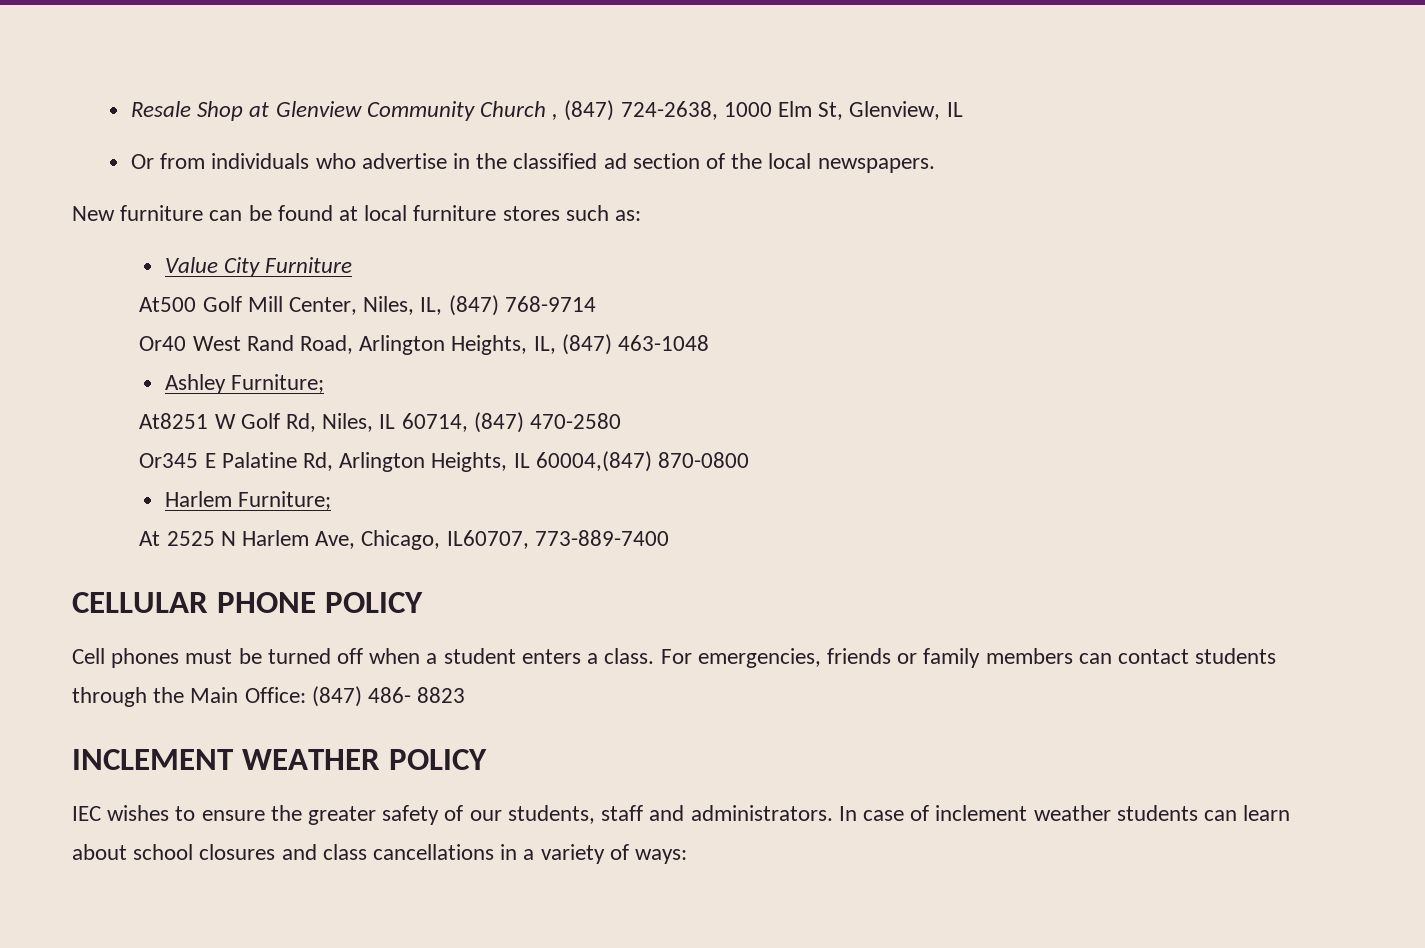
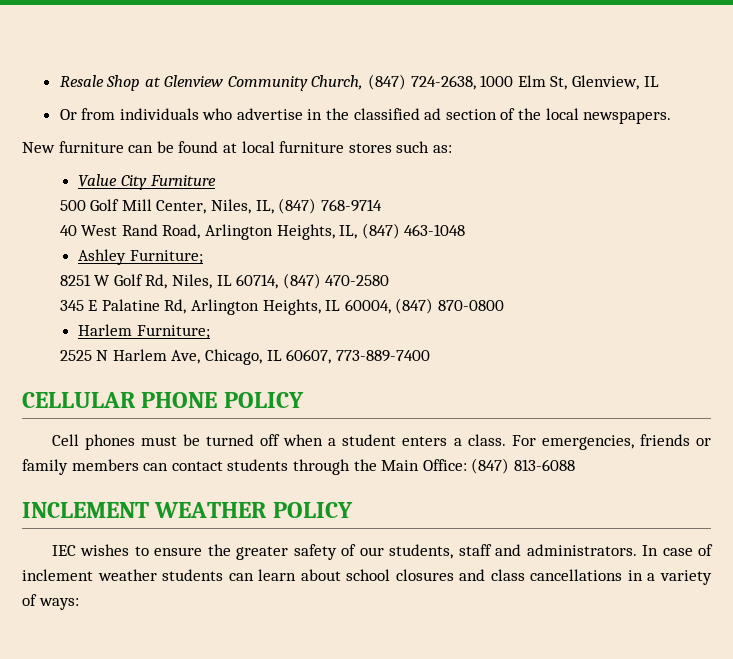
- Resale Shop at Glenview Community Church , (847) 724-2638, 1000 Elm St, Glenview, IL
+ Resale Shop at Glenview Community Church, (847) 724-2638, 1000 Elm St, Glenview, IL
- At500 Golf Mill Center, Niles, IL, (847) 768-9714
+ 500 Golf Mill Center, Niles, IL, (847) 768-9714
- Or40 West Rand Road, Arlington Heights, IL, (847) 463-1048
+ 40 West Rand Road, Arlington Heights, IL, (847) 463-1048
- At8251 W Golf Rd, Niles, IL 60714, (847) 470-2580
+ 8251 W Golf Rd, Niles, IL 60714, (847) 470-2580
- Or345 E Palatine Rd, Arlington Heights, IL 60004,(847) 870-0800
+ 345 E Palatine Rd, Arlington Heights, IL 60004, (847) 870-0800
- At 2525 N Harlem Ave, Chicago, IL60707, 773-889-7400
+ 2525 N Harlem Ave, Chicago, IL 60607, 773-889-7400
- For emergencies, friends or family members can contact students through the Main Office: (847) 486- 8823
+ For emergencies, friends or family members can contact students through the Main Office: (847) 813-6088

